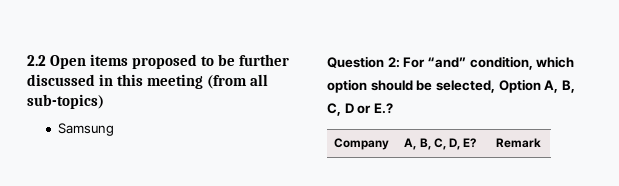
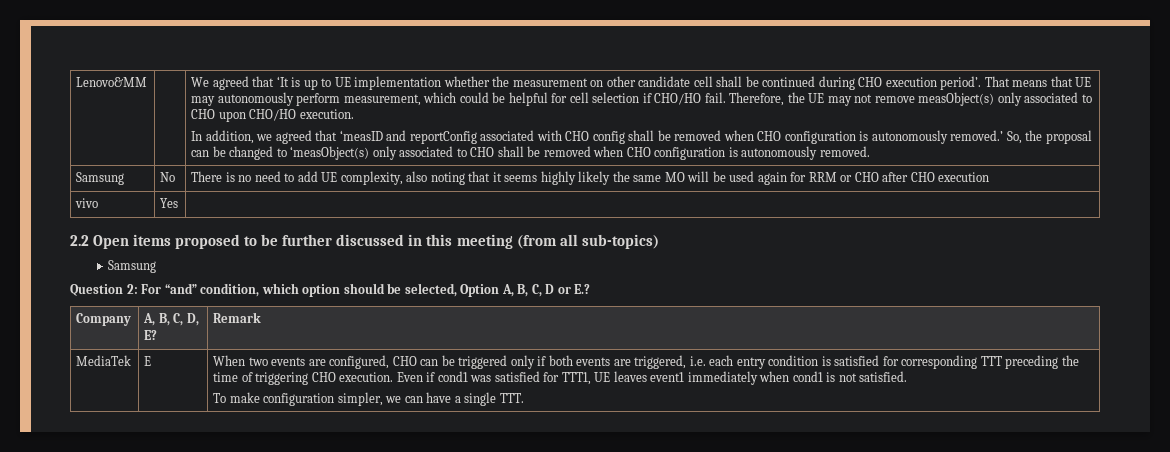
+ Lenovo&MM | | We agreed that ‘It is up to UE implementation whether the measurement on other candidate cell shall be continued during CHO execution period’. That means that UE may autonomously perform measurement, which could be helpful for cell selection if CHO/HO fail. Therefore, the UE may not remove measObject(s) only associated to CHO upon CHO/HO execution.
+ In addition, we agreed that ‘measID and reportConfig associated with CHO config shall be removed when CHO configuration is autonomously removed.’ So, the proposal can be changed to ‘measObject(s) only associated to CHO shall be removed when CHO configuration is autonomously removed.
+ Samsung | No | There is no need to add UE complexity, also noting that it seems highly likely the same MO will be used again for RRM or CHO after CHO execution
+ vivo | Yes |
+ MediaTek | E | When two events are configured, CHO can be triggered only if both events are triggered, i.e. each entry condition is satisfied for corresponding TTT preceding the time of triggering CHO execution. Even if cond1 was satisfied for TTT1, UE leaves event1 immediately when cond1 is not satisfied.
+ To make configuration simpler, we can have a single TTT.

